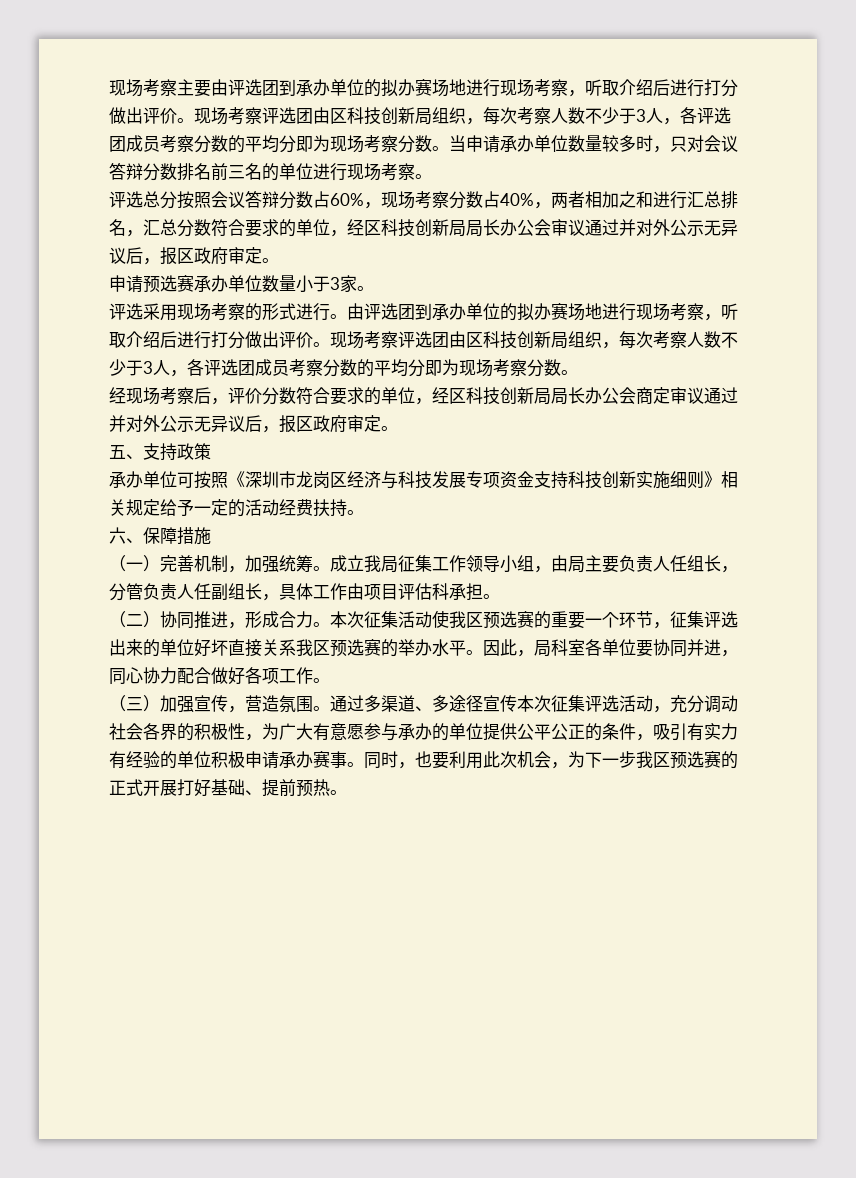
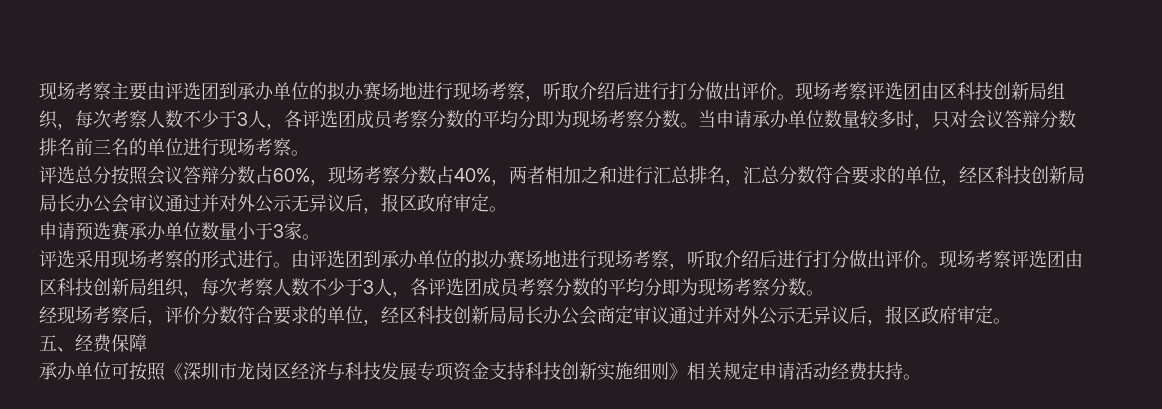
- 五、支持政策
+ 五、经费保障
- 承办单位可按照《深圳市龙岗区经济与科技发展专项资金支持科技创新实施细则》相关规定给予一定的活动经费扶持。
+ 承办单位可按照《深圳市龙岗区经济与科技发展专项资金支持科技创新实施细则》相关规定申请活动经费扶持。
- 六、保障措施
- （一）完善机制，加强统筹。成立我局征集工作领导小组，由局主要负责人任组长，分管负责人任副组长，具体工作由项目评估科承担。
- （二）协同推进，形成合力。本次征集活动使我区预选赛的重要一个环节，征集评选出来的单位好坏直接关系我区预选赛的举办水平。因此，局科室各单位要协同并进，同心协力配合做好各项工作。
- （三）加强宣传，营造氛围。通过多渠道、多途径宣传本次征集评选活动，充分调动社会各界的积极性，为广大有意愿参与承办的单位提供公平公正的条件，吸引有实力有经验的单位积极申请承办赛事。同时，也要利用此次机会，为下一步我区预选赛的正式开展打好基础、提前预热。

